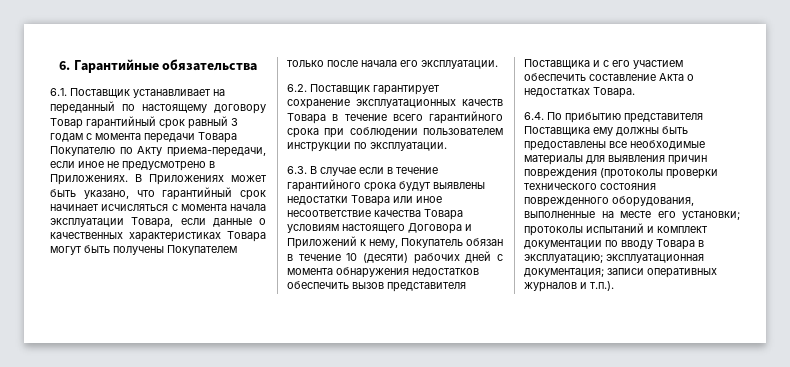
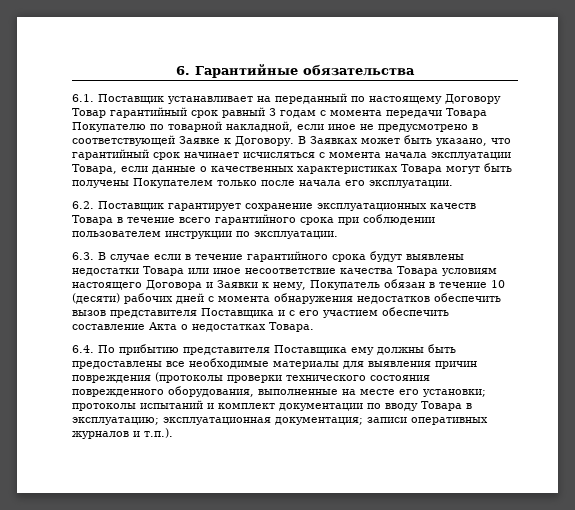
- 6.1. Поставщик устанавливает на переданный по настоящему договору Товар гарантийный срок равный 3 годам с момента передачи Товара Покупателю по Акту приема-передачи, если иное не предусмотрено в Приложениях. В Приложениях может быть указано, что гарантийный срок начинает исчисляться с момента начала эксплуатации Товара, если данные о качественных характеристиках Товара могут быть получены Покупателем только после начала его эксплуатации.
+ 6.1. Поставщик устанавливает на переданный по настоящему Договору Товар гарантийный срок равный 3 годам с момента передачи Товара Покупателю по товарной накладной, если иное не предусмотрено в соответствующей Заявке к Договору. В Заявках может быть указано, что гарантийный срок начинает исчисляться с момента начала эксплуатации Товара, если данные о качественных характеристиках Товара могут быть получены Покупателем только после начала его эксплуатации.
- 6.3. В случае если в течение гарантийного срока будут выявлены недостатки Товара или иное несоответствие качества Товара условиям настоящего Договора и Приложений к нему, Покупатель обязан в течение 10 (десяти) рабочих дней с момента обнаружения недостатков обеспечить вызов представителя Поставщика и с его участием обеспечить составление Акта о недостатках Товара.
+ 6.3. В случае если в течение гарантийного срока будут выявлены недостатки Товара или иное несоответствие качества Товара условиям настоящего Договора и Заявки к нему, Покупатель обязан в течение 10 (десяти) рабочих дней с момента обнаружения недостатков обеспечить вызов представителя Поставщика и с его участием обеспечить составление Акта о недостатках Товара.

